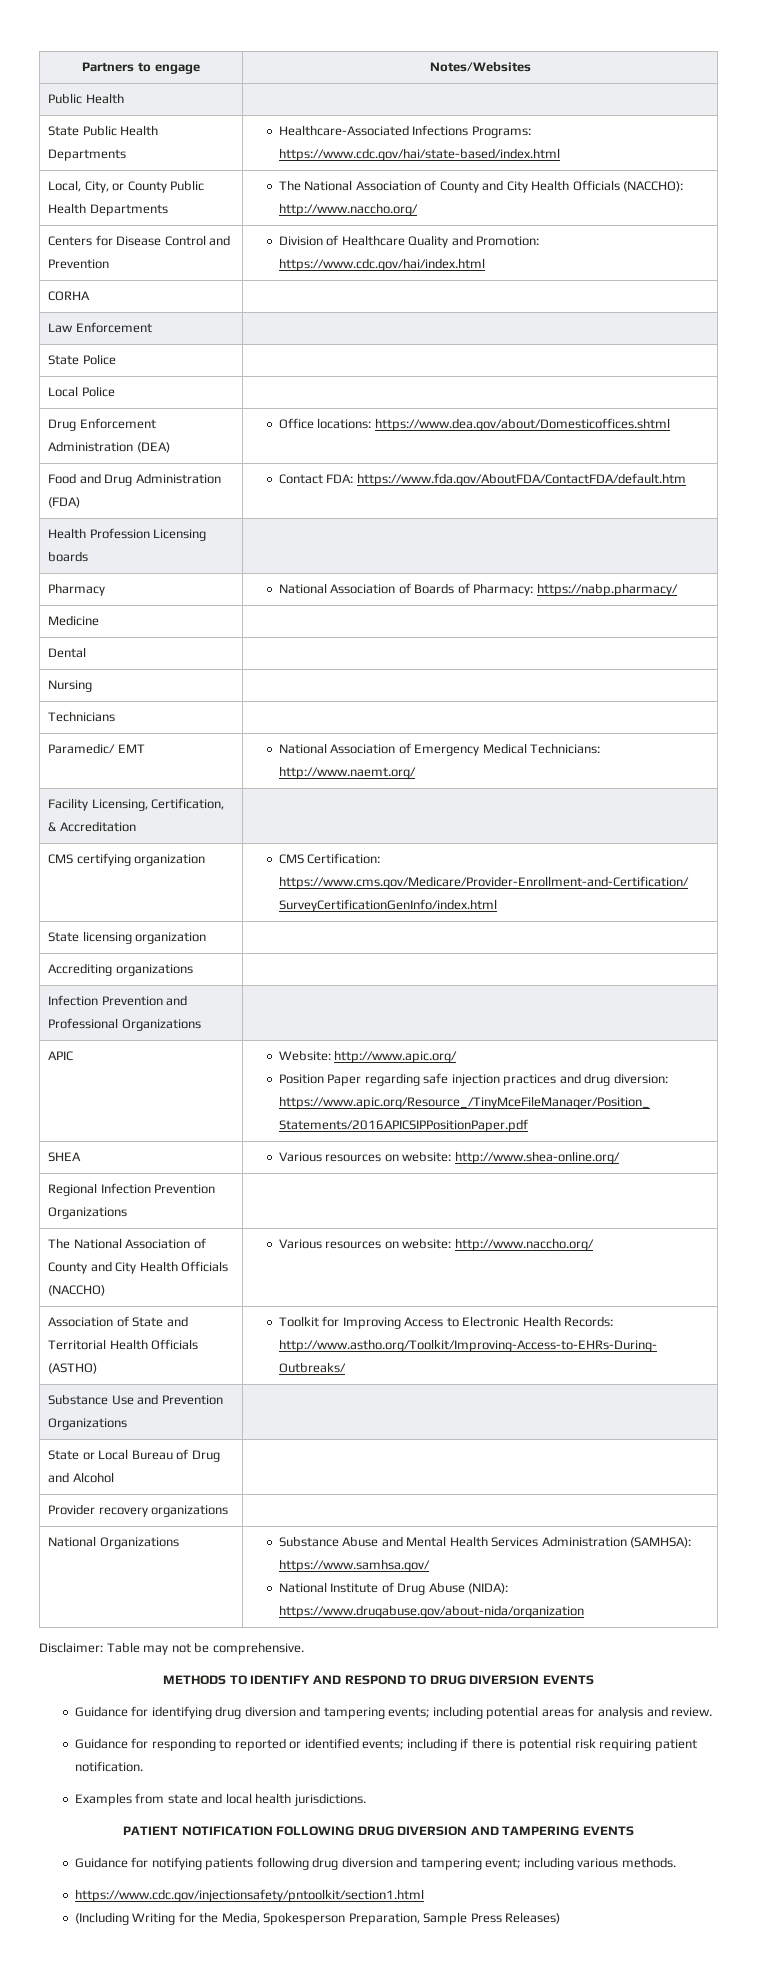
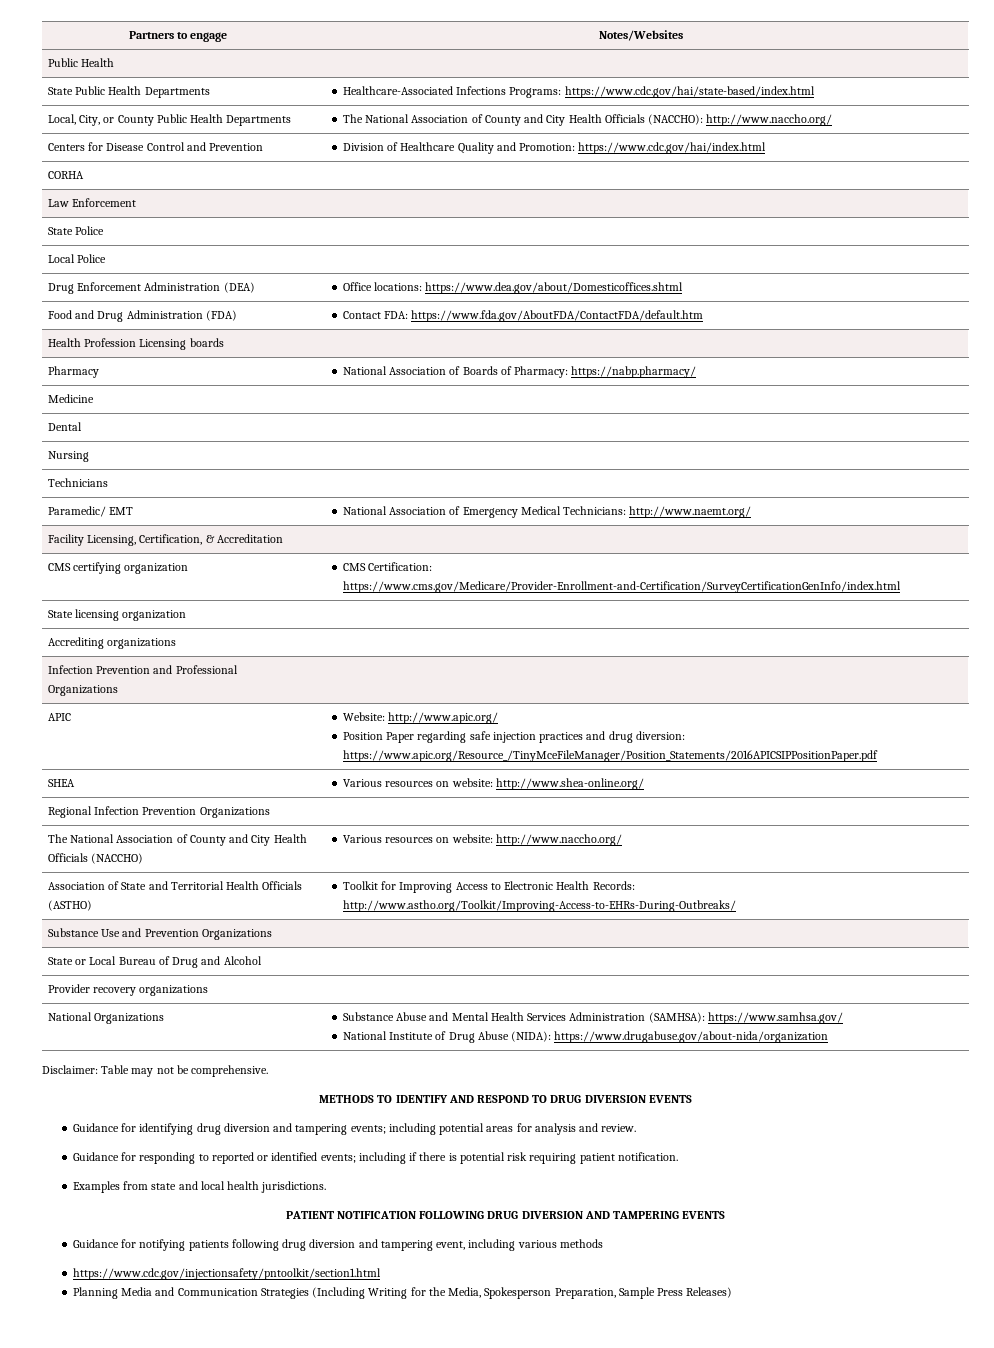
- Guidance for notifying patients following drug diversion and tampering event; including various methods.
+ Guidance for notifying patients following drug diversion and tampering event, including various methods
- (Including Writing for the Media, Spokesperson Preparation, Sample Press Releases)
+ Planning Media and Communication Strategies (Including Writing for the Media, Spokesperson Preparation, Sample Press Releases)

